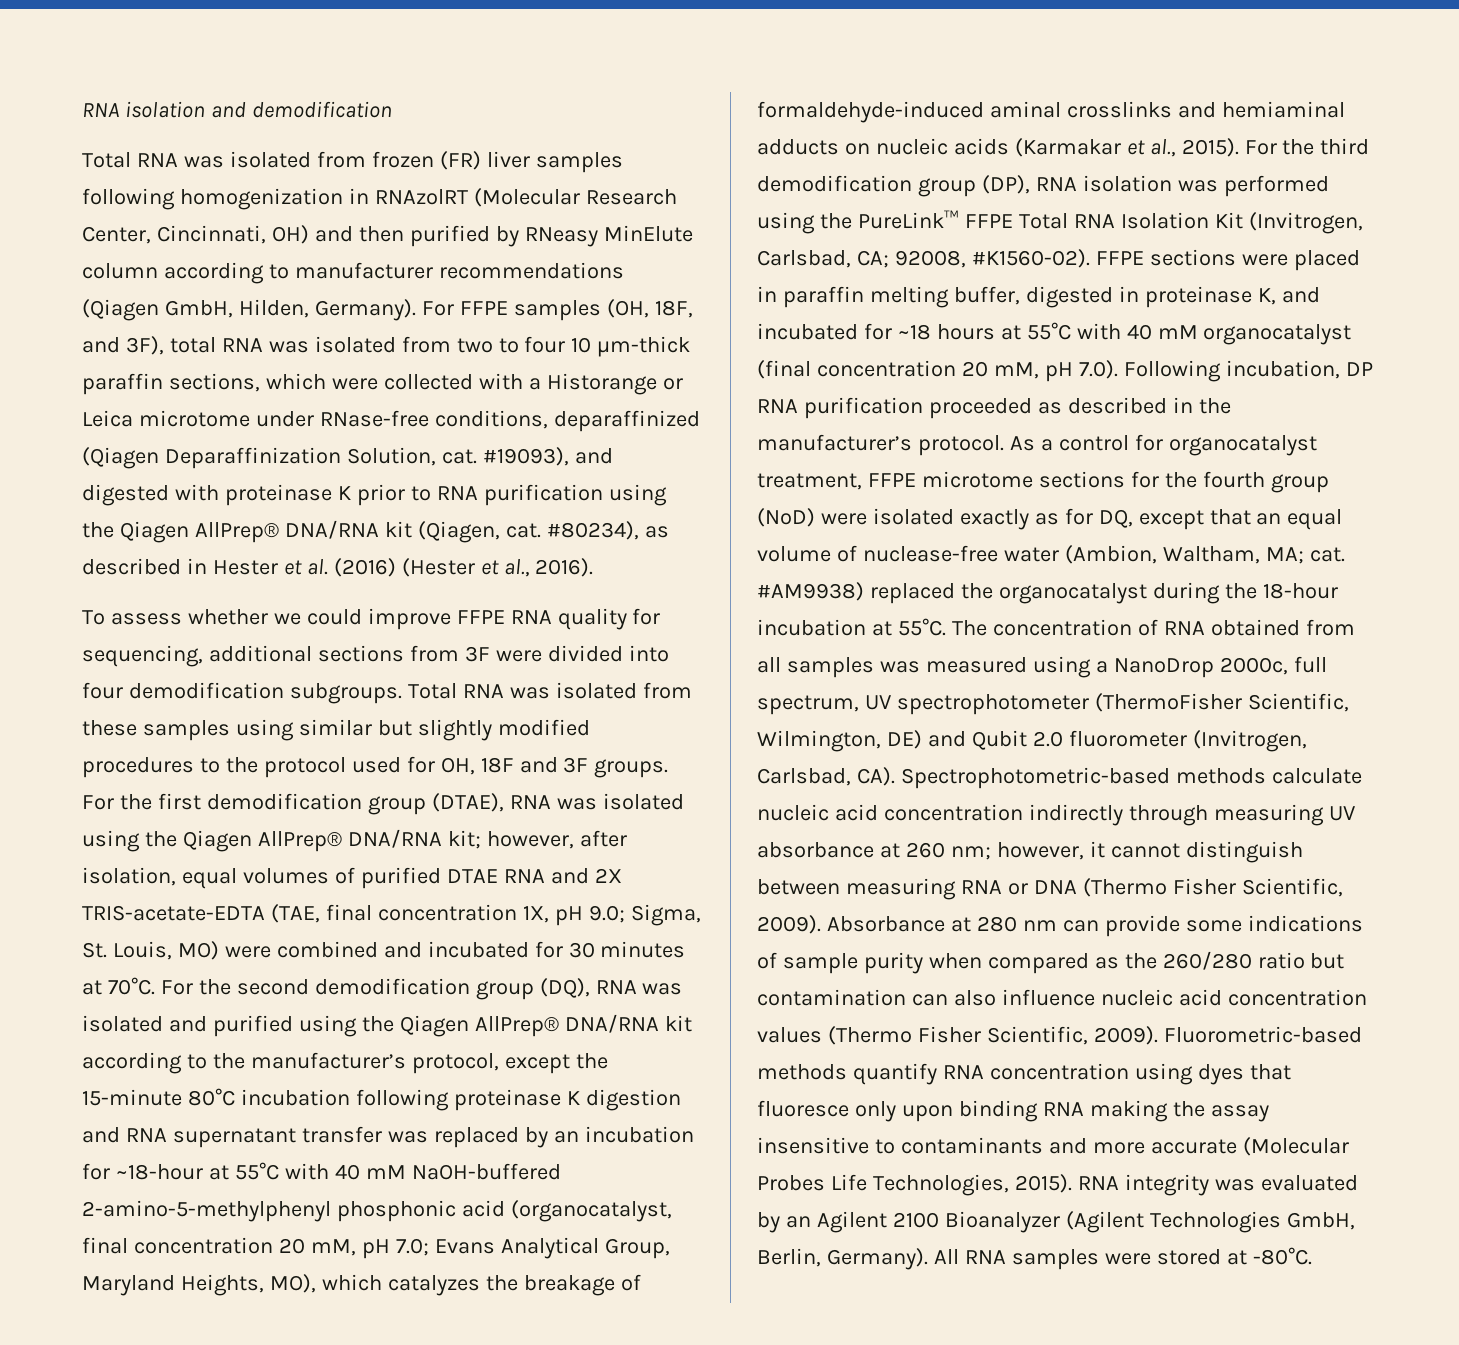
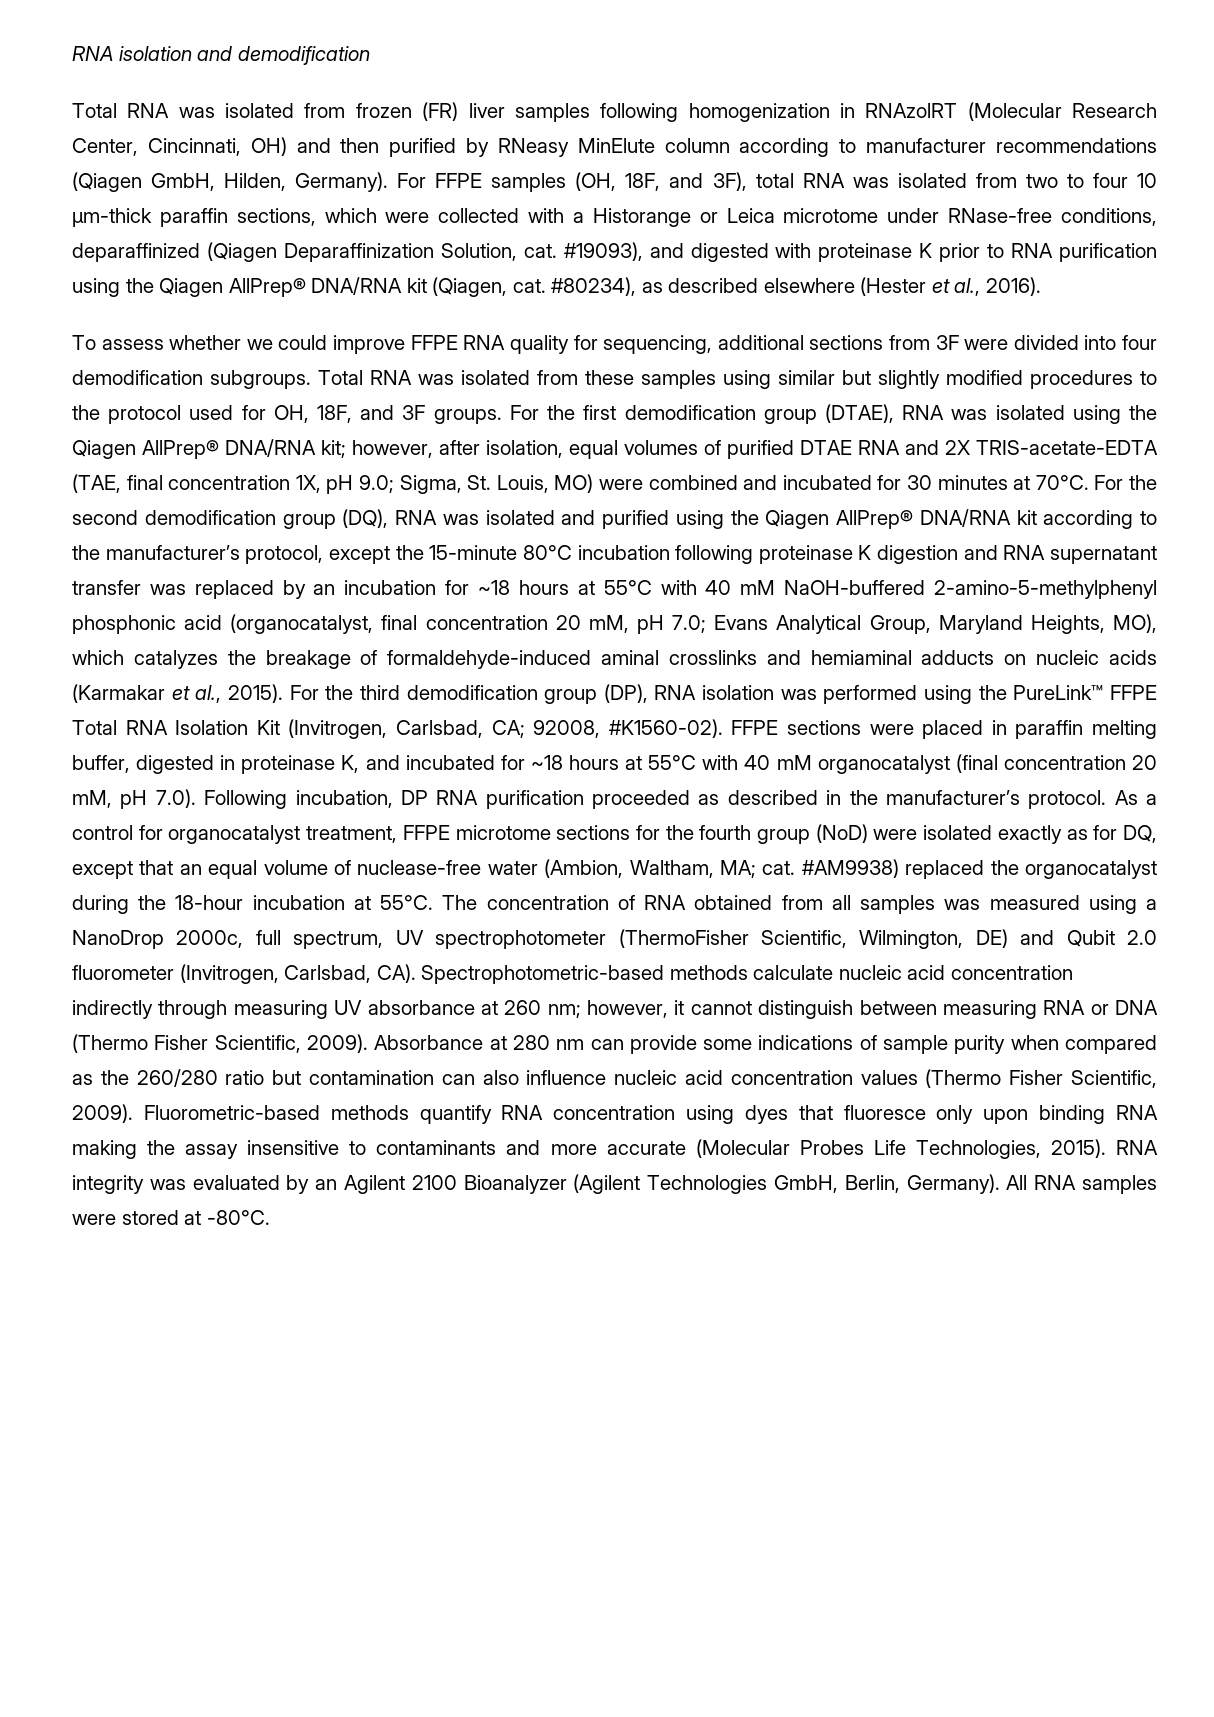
- #80234), as described in Hester et al. (2016) (Hester et al., 2016).
+ #80234), as described elsewhere (Hester et al., 2016).
- Total RNA was isolated from these samples using similar but slightly modified procedures to the protocol used for OH, 18F and 3F groups.
+ Total RNA was isolated from these samples using similar but slightly modified procedures to the protocol used for OH, 18F, and 3F groups.
- For the second demodification group (DQ), RNA was isolated and purified using the Qiagen AllPrep® DNA/RNA kit according to the manufacturer’s protocol, except the 15-minute 80°C incubation following proteinase K digestion and RNA supernatant transfer was replaced by an incubation for ~18-hour at 55°C with 40 mM NaOH-buffered 2-amino-5-methylphenyl phosphonic acid (organocatalyst, final concentration 20 mM, pH 7.0;
+ For the second demodification group (DQ), RNA was isolated and purified using the Qiagen AllPrep® DNA/RNA kit according to the manufacturer’s protocol, except the 15-minute 80°C incubation following proteinase K digestion and RNA supernatant transfer was replaced by an incubation for ~18 hours at 55°C with 40 mM NaOH-buffered 2-amino-5-methylphenyl phosphonic acid (organocatalyst, final concentration 20 mM, pH 7.0;

